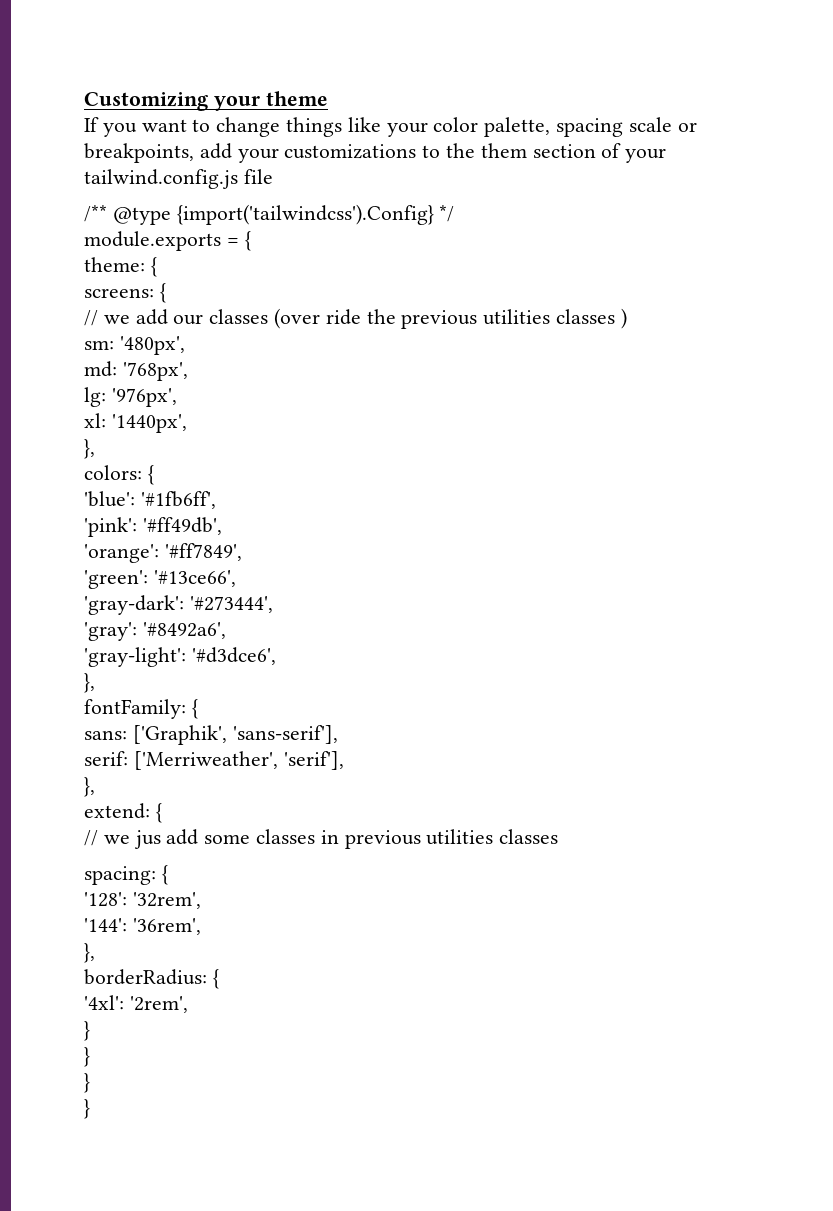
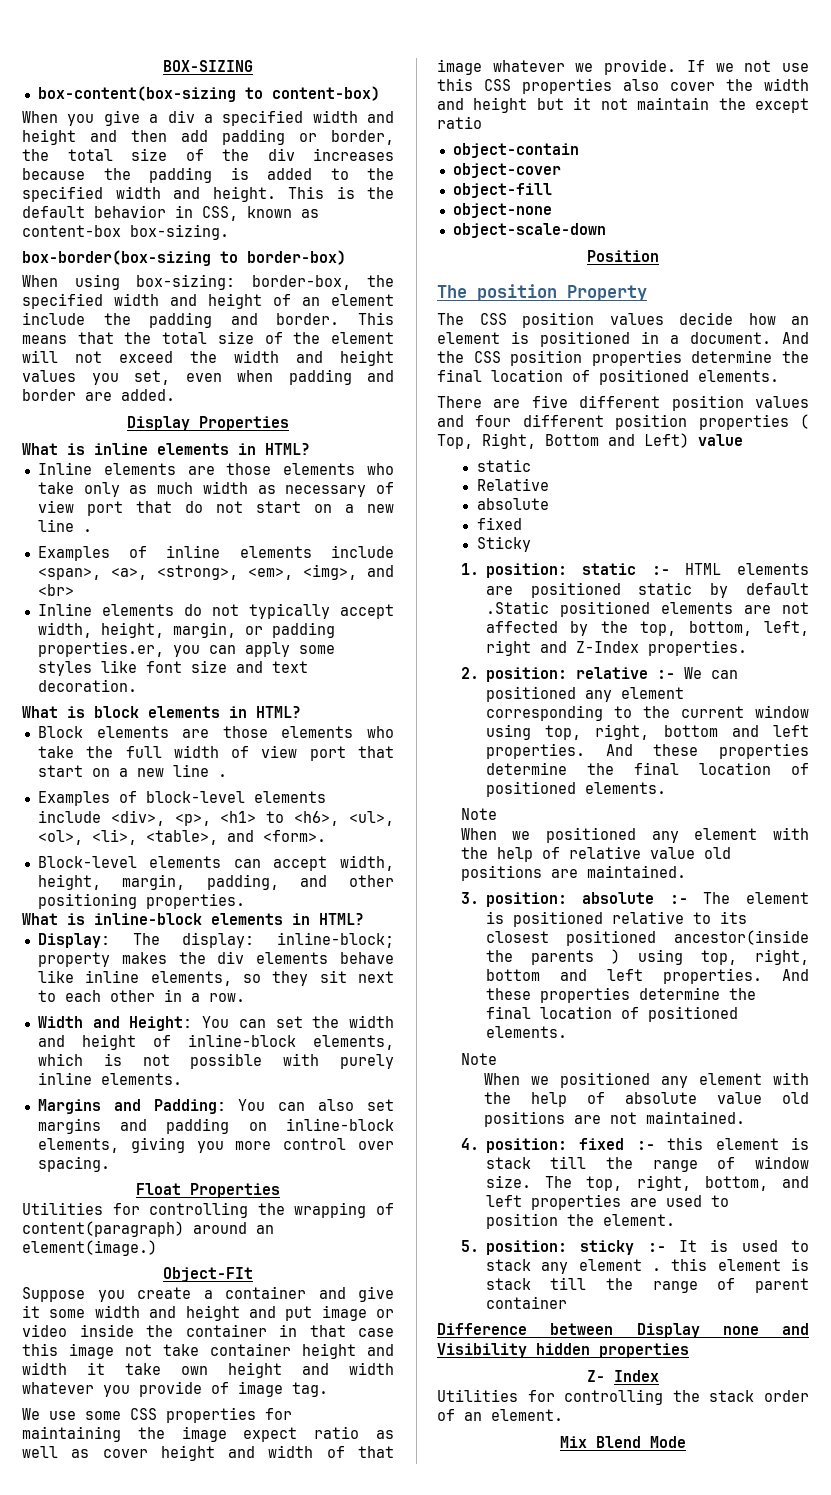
- Customizing your theme
- If you want to change things like your color palette, spacing scale or breakpoints, add your customizations to the them section of your tailwind.config.js file
- /** @type {import('tailwindcss').Config} */
- module.exports = {
- theme: {
- screens: {
- // we add our classes (over ride the previous utilities classes )
- sm: '480px',
- md: '768px',
- lg: '976px',
- xl: '1440px',
- },
- colors: {
- 'blue': '#1fb6ff',
- 'pink': '#ff49db',
- 'orange': '#ff7849',
- 'green': '#13ce66',
- 'gray-dark': '#273444',
- 'gray': '#8492a6',
- 'gray-light': '#d3dce6',
- },
- fontFamily: {
- sans: ['Graphik', 'sans-serif'],
- serif: ['Merriweather', 'serif'],
- },
- extend: {
- // we jus add some classes in previous utilities classes
- spacing: {
- '128': '32rem',
- '144': '36rem',
- },
- borderRadius: {
- '4xl': '2rem',
- }
- }
- }
- }
+ BOX-SIZING
+ box-content(box-sizing to content-box)
+ When you give a div a specified width and height and then add padding or border, the total size of the div increases because the padding is added to the specified width and height. This is the default behavior in CSS, known as content-box box-sizing.
+ box-border(box-sizing to border-box)
+ When using box-sizing: border-box, the specified width and height of an element include the padding and border. This means that the total size of the element will not exceed the width and height values you set, even when padding and border are added.
+ Display Properties
+ What is inline elements in HTML?
+ Inline elements are those elements who take only as much width as necessary of view port that do not start on a new line .
+ Examples of inline elements include <span>, <a>, <strong>, <em>, <img>, and <br>
+ Inline elements do not typically accept width, height, margin, or padding properties.er, you can apply some styles like font size and text decoration.
+ What is block elements in HTML?
+ Block elements are those elements who take the full width of view port that start on a new line .
+ Examples of block-level elements include <div>, <p>, <h1> to <h6>, <ul>, <ol>, <li>, <table>, and <form>.
+ Block-level elements can accept width, height, margin, padding, and other positioning properties.
+ What is inline-block elements in HTML?
+ Display: The display: inline-block; property makes the div elements behave like inline elements, so they sit next to each other in a row.
+ Width and Height: You can set the width and height of inline-block elements, which is not possible with purely inline elements.
+ Margins and Padding: You can also set margins and padding on inline-block elements, giving you more control over spacing.
+ Float Properties
+ Utilities for controlling the wrapping of content(paragraph) around an element(image.)
+ Object-FIt
+ Suppose you create a container and give it some width and height and put image or video inside the container in that case this image not take container height and width it take own height and width whatever you provide of image tag.
+ We use some CSS properties for maintaining the image expect ratio as well as cover height and width of that image whatever we provide. If we not use this CSS properties also cover the width and height but it not maintain the except ratio
+ object-contain
+ object-cover
+ object-fill
+ object-none
+ object-scale-down
+ Position
+ The position Property
+ The CSS position values decide how an element is positioned in a document. And the CSS position properties determine the final location of positioned elements.
+ There are five different position values and four different position properties ( Top, Right, Bottom and Left) value
+ static
+ Relative
+ absolute
+ fixed
+ Sticky
+ 1. position: static :- HTML elements are positioned static by default .Static positioned elements are not affected by the top, bottom, left, right and Z-Index properties.
+ 2. position: relative :- We can positioned any element corresponding to the current window using top, right, bottom and left properties. And these properties determine the final location of positioned elements.
+ Note
+ When we positioned any element with the help of relative value old positions are maintained.
+ 3. position: absolute :- The element is positioned relative to its closest positioned ancestor(inside the parents ) using top, right, bottom and left properties. And these properties determine the final location of positioned elements.
+ Note
+ When we positioned any element with the help of absolute value old positions are not maintained.
+ 4. position: fixed :- this element is stack till the range of window size. The top, right, bottom, and left properties are used to position the element.
+ 5. position: sticky :- It is used to stack any element . this element is stack till the range of parent container
+ Difference between Display none and Visibility hidden properties
+ Z- Index
+ Utilities for controlling the stack order of an element.
+ Mix Blend Mode

